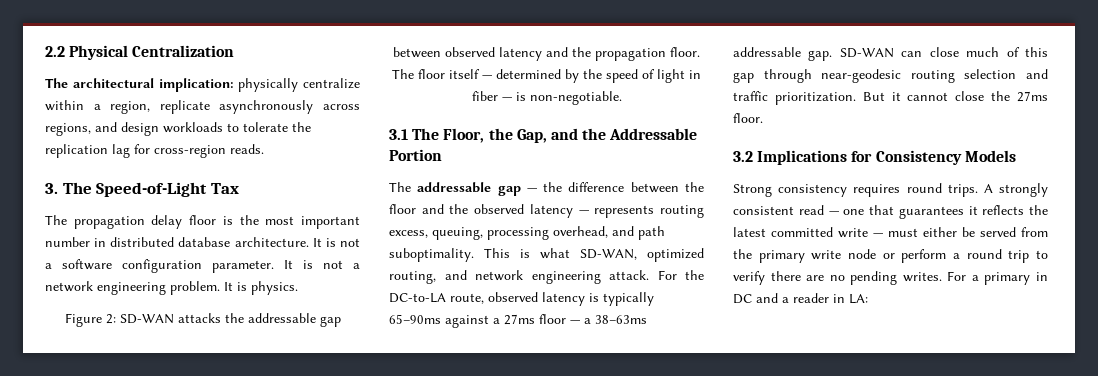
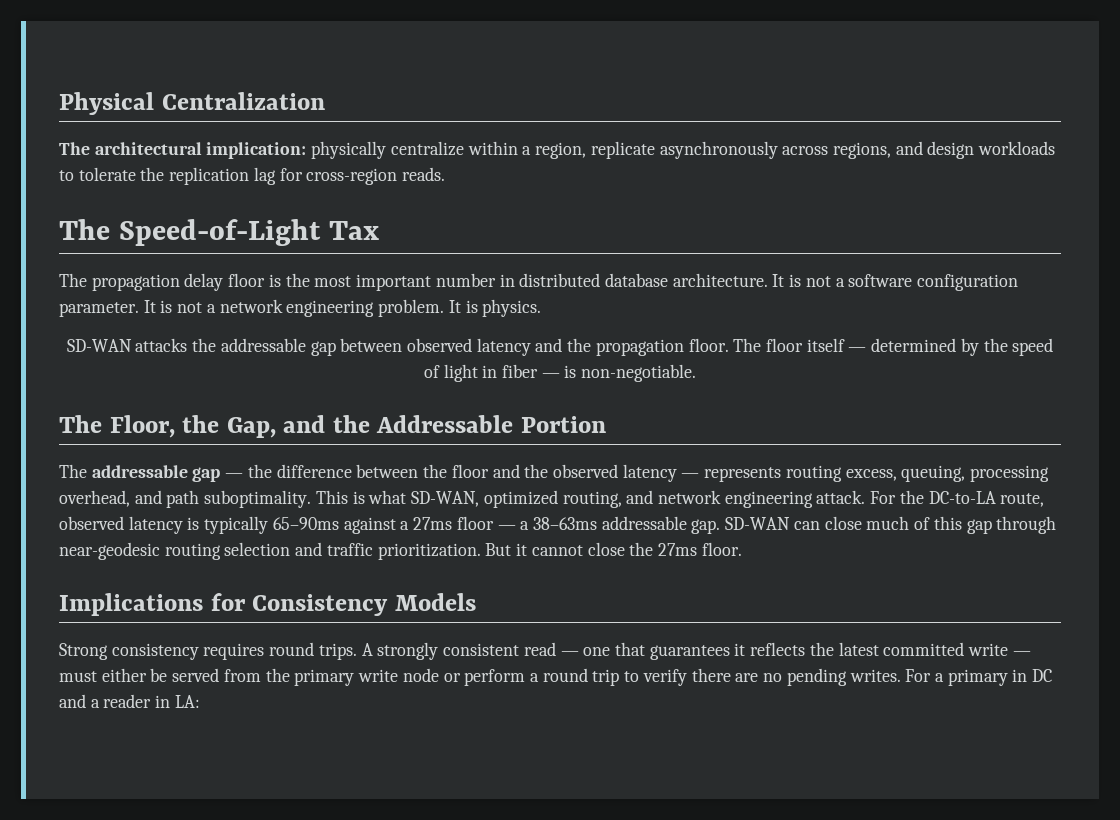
- 2.2 Physical Centralization
+ Physical Centralization
- 3. The Speed-of-Light Tax
+ The Speed-of-Light Tax
- Figure 2: SD-WAN attacks the addressable gap between observed latency and the propagation floor.
+ SD-WAN attacks the addressable gap between observed latency and the propagation floor.
- 3.1 The Floor, the Gap, and the Addressable Portion
+ The Floor, the Gap, and the Addressable Portion
- 3.2 Implications for Consistency Models
+ Implications for Consistency Models

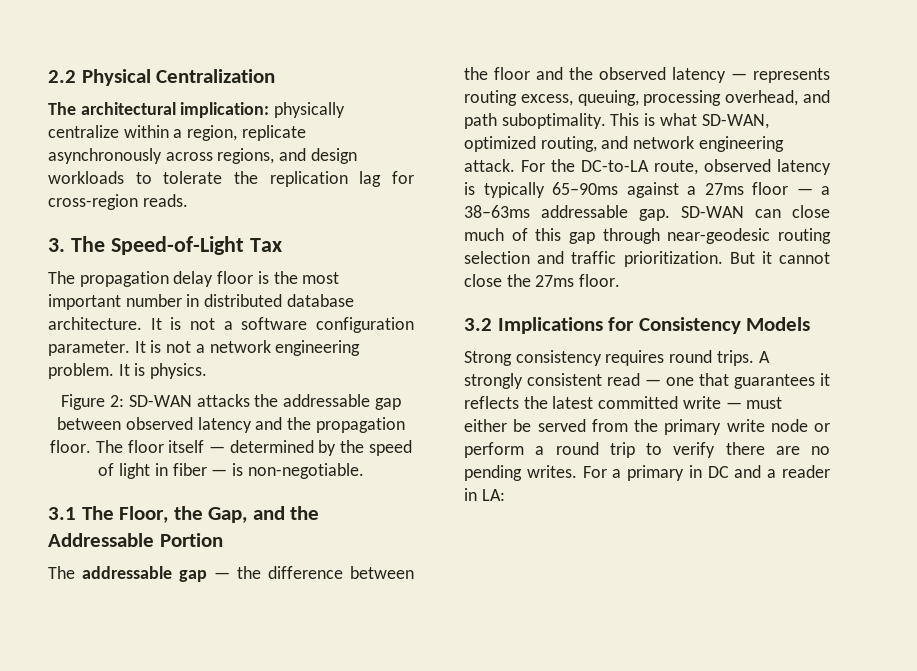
- Physical Centralization
+ 2.2 Physical Centralization
- The Speed-of-Light Tax
+ 3. The Speed-of-Light Tax
- SD-WAN attacks the addressable gap between observed latency and the propagation floor.
+ Figure 2: SD-WAN attacks the addressable gap between observed latency and the propagation floor.
- The Floor, the Gap, and the Addressable Portion
+ 3.1 The Floor, the Gap, and the Addressable Portion
- Implications for Consistency Models
+ 3.2 Implications for Consistency Models

